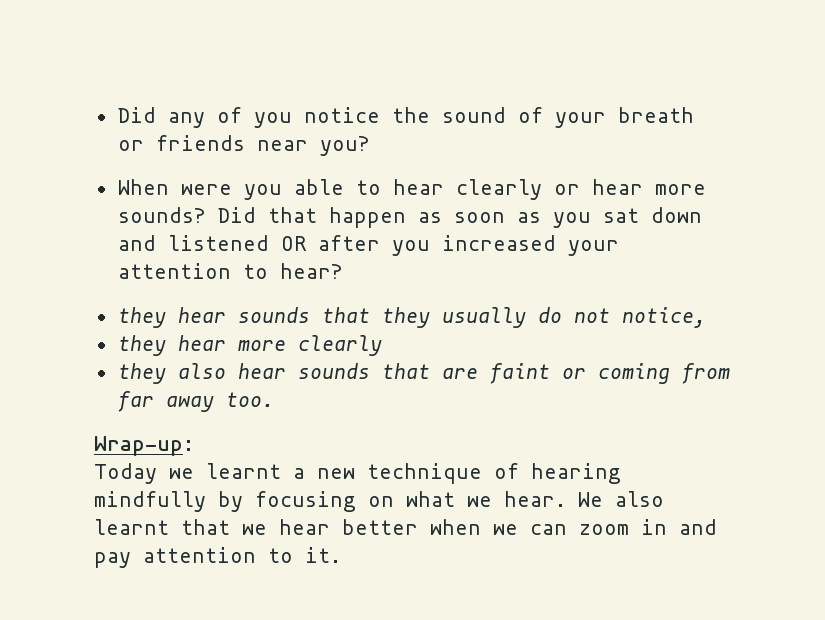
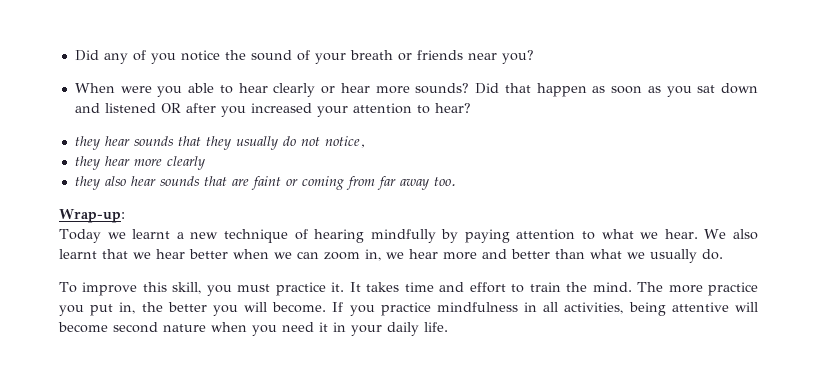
- Today we learnt a new technique of hearing mindfully by focusing on what we hear.
+ Today we learnt a new technique of hearing mindfully by paying attention to what we hear.
- We also learnt that we hear better when we can zoom in and pay attention to it.
+ We also learnt that we hear better when we can zoom in, we hear more and better than what we usually do.
+ To improve this skill, you must practice it. It takes time and effort to train the mind. The more practice you put in, the better you will become. If you practice mindfulness in all activities, being attentive will become second nature when you need it in your daily life.

